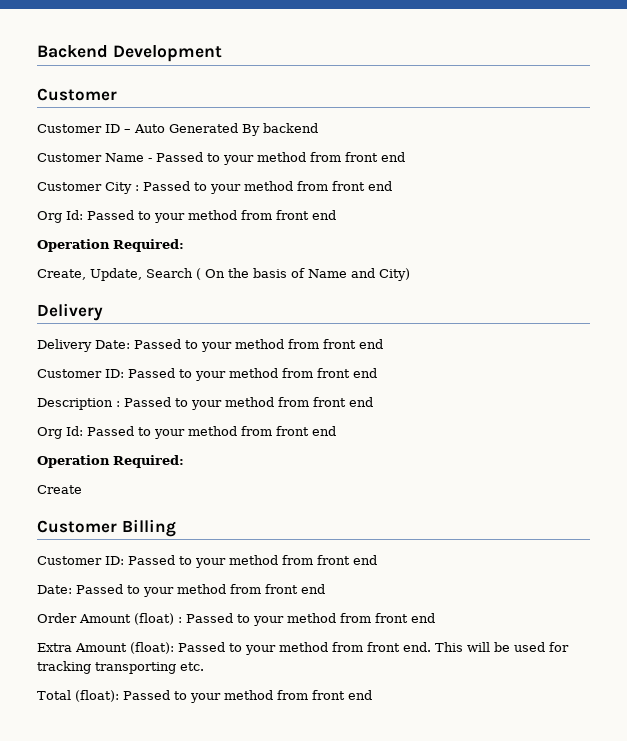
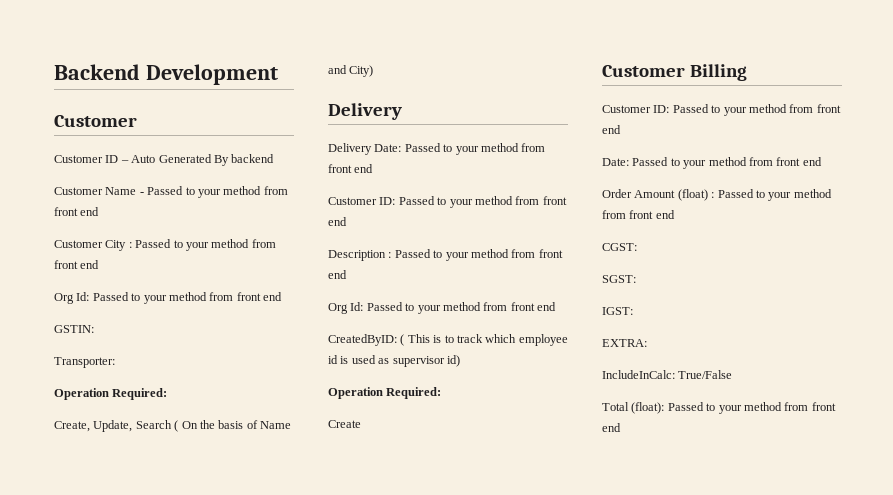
+ GSTIN:
+ Transporter:
+ CreatedByID: ( This is to track which employee id is used as supervisor id)
- Extra Amount (float): Passed to your method from front end. This will be used for tracking transporting etc.
+ CGST:
+ SGST:
+ IGST:
+ EXTRA:
+ IncludeInCalc: True/False

